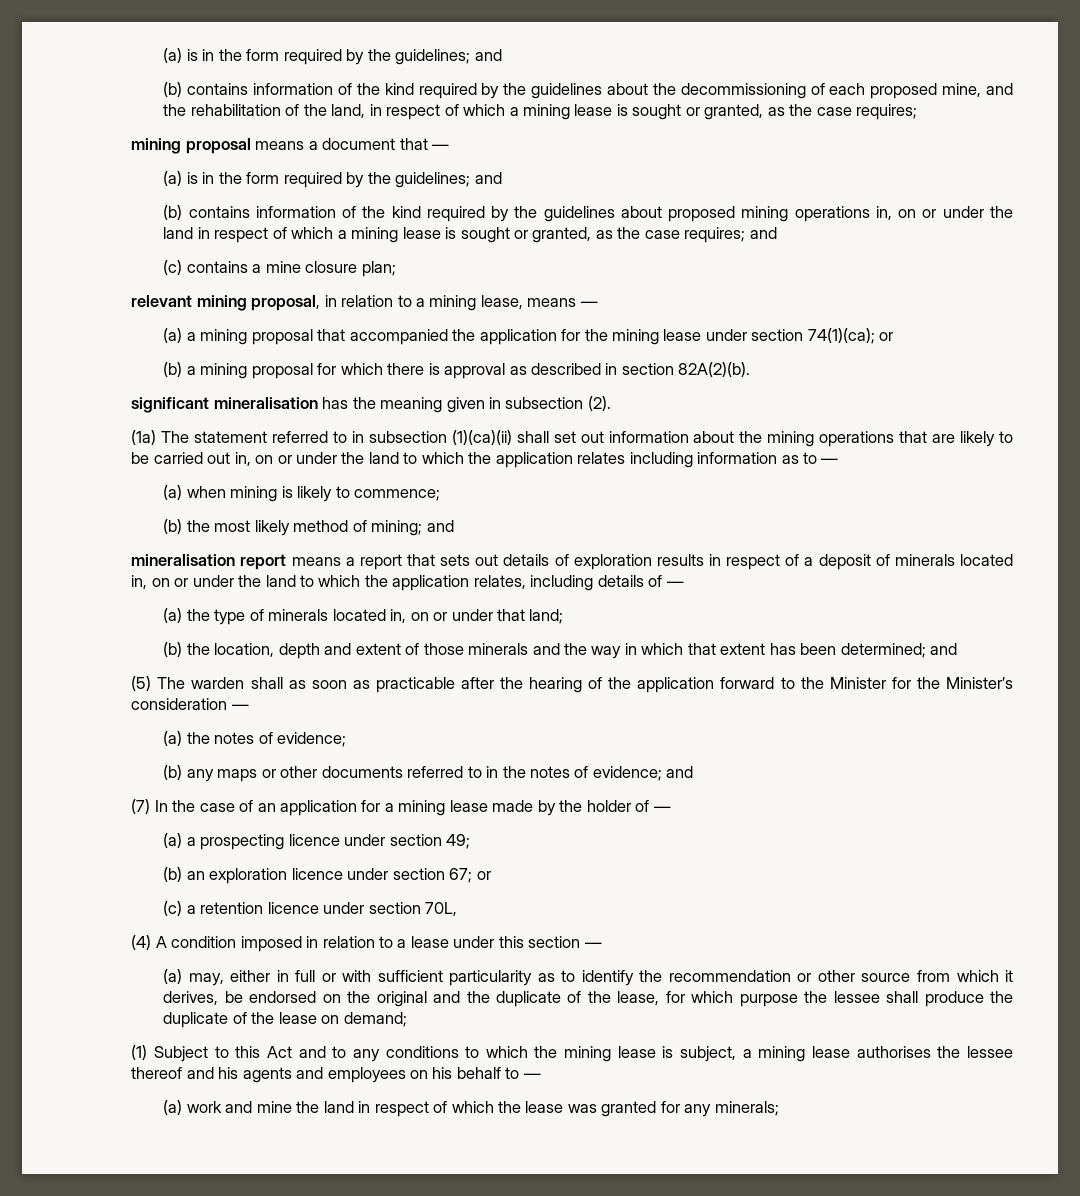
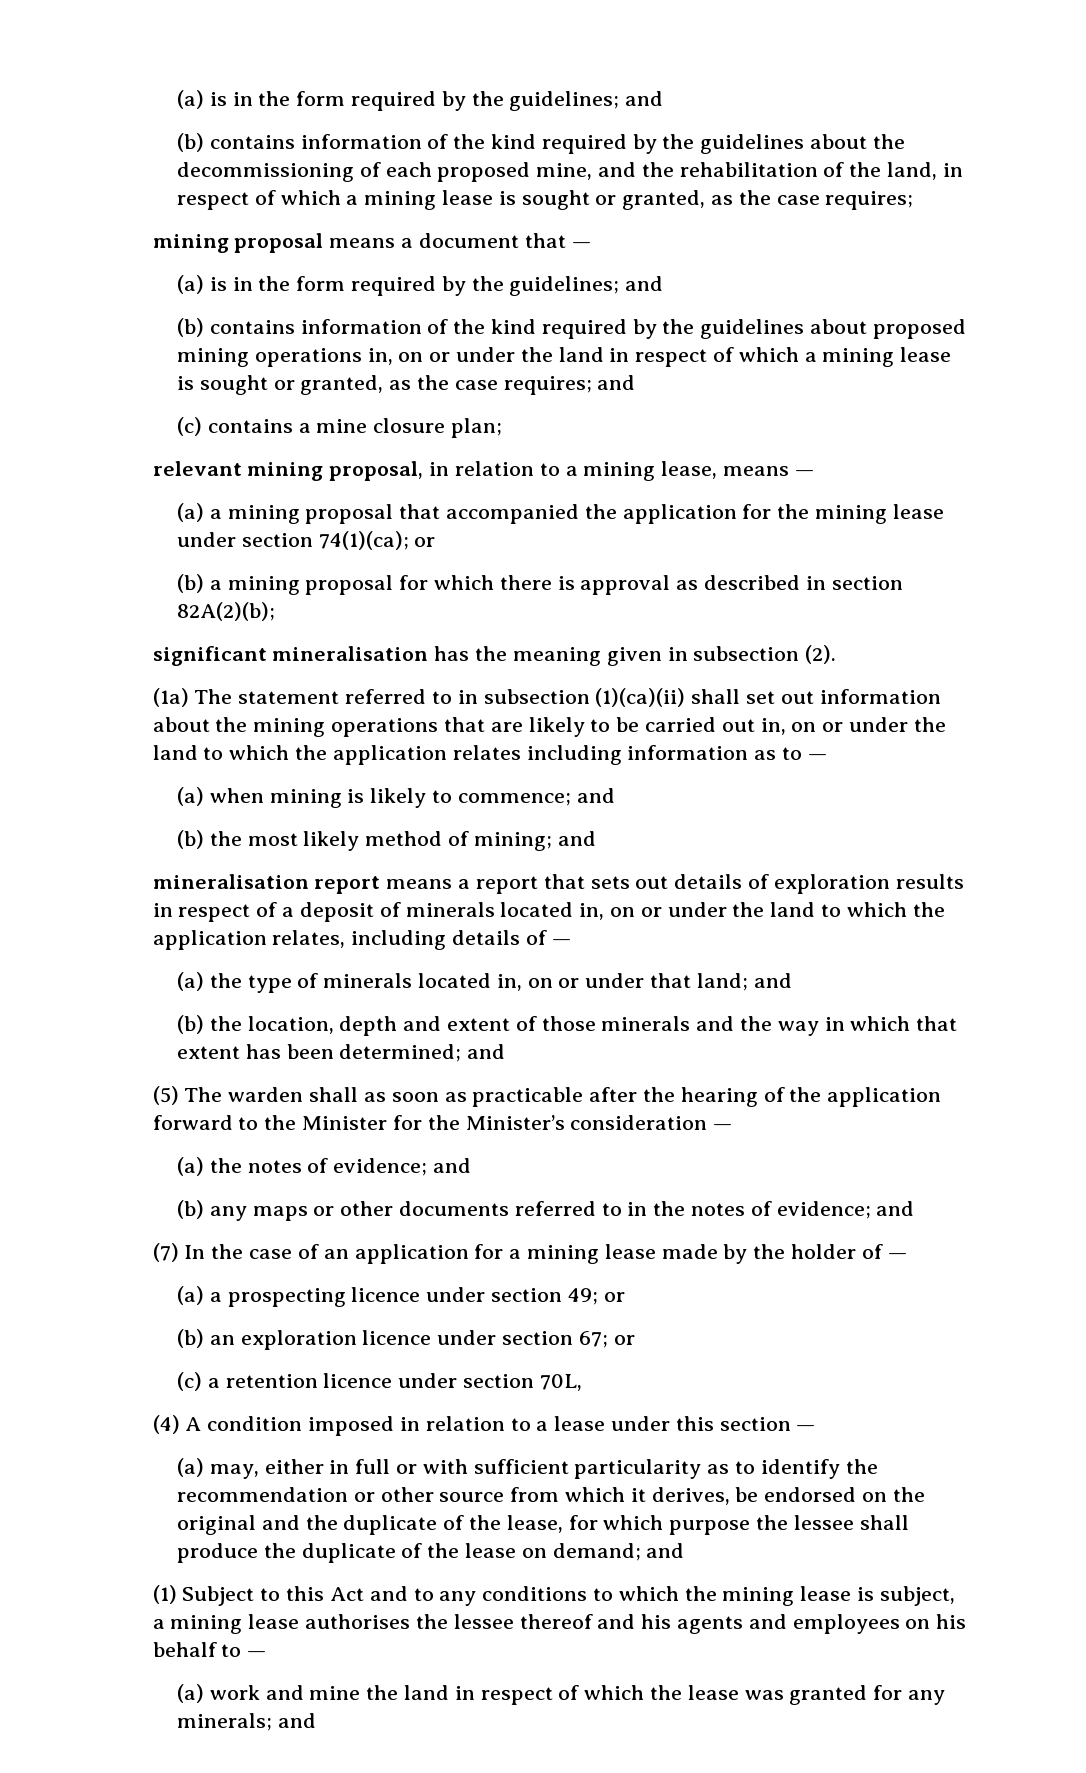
- (b) a mining proposal for which there is approval as described in section 82A(2)(b).
+ (b) a mining proposal for which there is approval as described in section 82A(2)(b);
- (a) when mining is likely to commence;
+ (a) when mining is likely to commence; and
- (a) the type of minerals located in, on or under that land;
+ (a) the type of minerals located in, on or under that land; and
- (a) the notes of evidence;
+ (a) the notes of evidence; and
- (a) a prospecting licence under section 49;
+ (a) a prospecting licence under section 49; or
- (a) may, either in full or with sufficient particularity as to identify the recommendation or other source from which it derives, be endorsed on the original and the duplicate of the lease, for which purpose the lessee shall produce the duplicate of the lease on demand;
+ (a) may, either in full or with sufficient particularity as to identify the recommendation or other source from which it derives, be endorsed on the original and the duplicate of the lease, for which purpose the lessee shall produce the duplicate of the lease on demand; and
- (a) work and mine the land in respect of which the lease was granted for any minerals;
+ (a) work and mine the land in respect of which the lease was granted for any minerals; and

